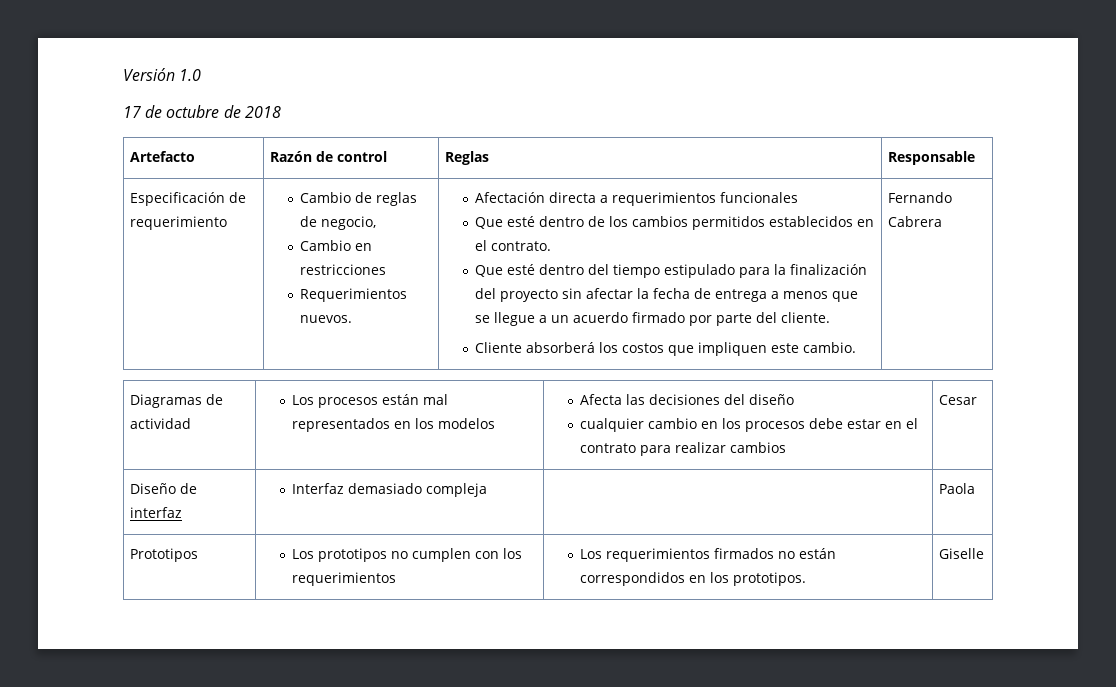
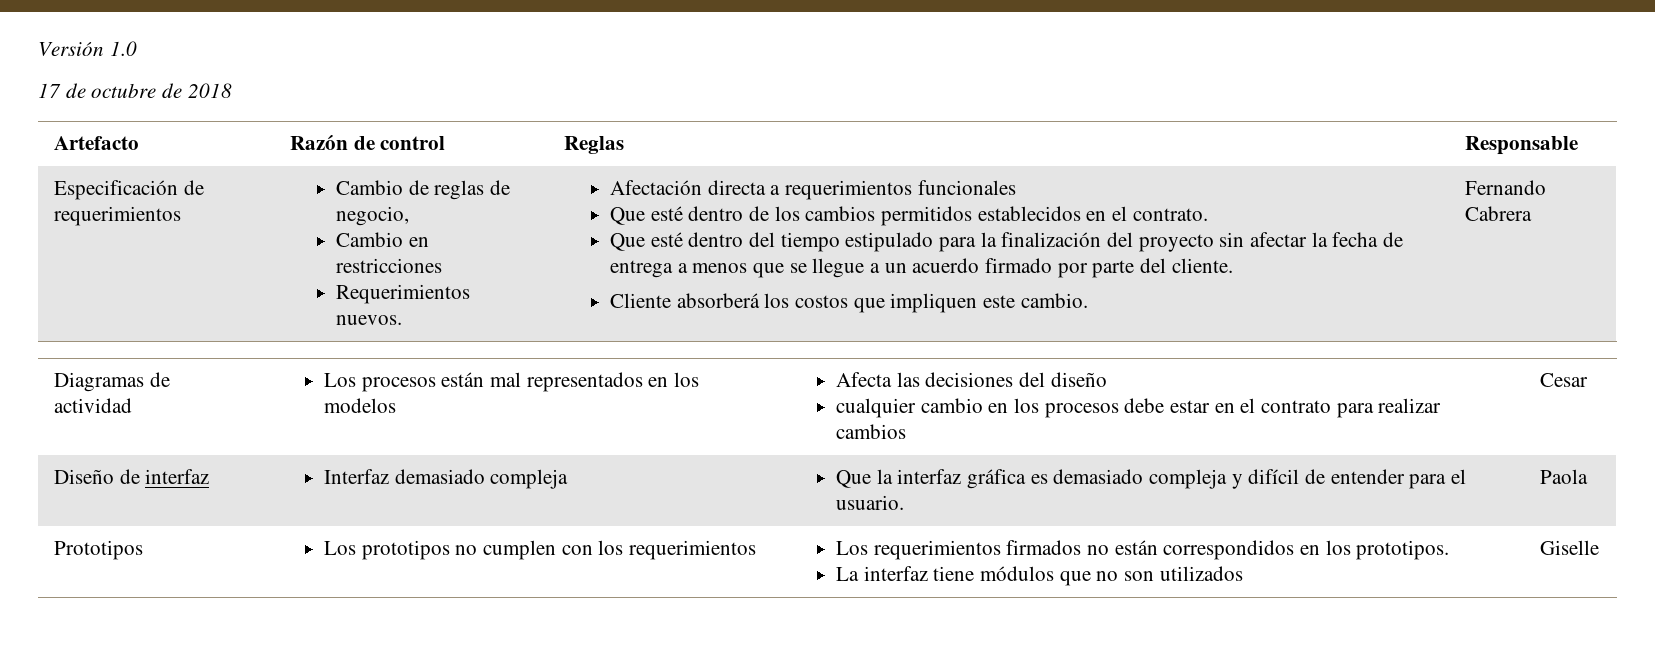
- Especificación de requerimiento
+ Especificación de requerimientos
- Diseño de interfaz | Interfaz demasiado compleja | | Paola
+ Diseño de interfaz | Interfaz demasiado compleja | Que la interfaz gráfica es demasiado compleja y difícil de entender para el usuario. | Paola
- Prototipos | Los prototipos no cumplen con los requerimientos | Los requerimientos firmados no están correspondidos en los prototipos. | Giselle
+ Prototipos | Los prototipos no cumplen con los requerimientos | Los requerimientos firmados no están correspondidos en los prototipos.
+ La interfaz tiene módulos que no son utilizados | Giselle

